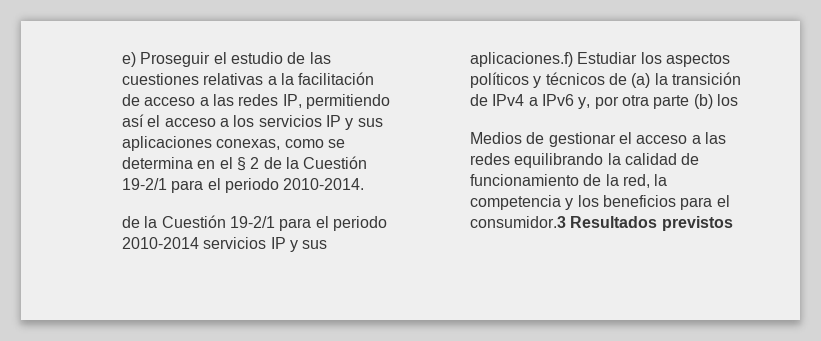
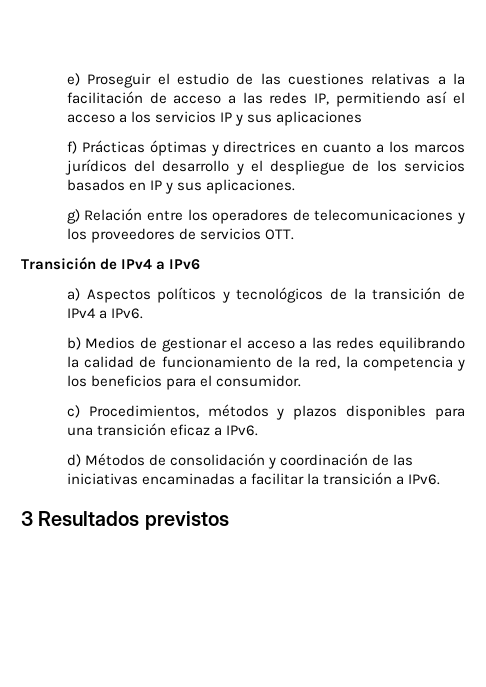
- e) Proseguir el estudio de las cuestiones relativas a la facilitación de acceso a las redes IP, permitiendo así el acceso a los servicios IP y sus aplicaciones conexas, como se determina en el § 2 de la Cuestión 19-2/1 para el periodo 2010-2014.
- de la Cuestión 19-2/1 para el periodo 2010-2014 servicios IP y sus aplicaciones.f) Estudiar los aspectos políticos y técnicos de (a) la transición de IPv4 a IPv6 y, por otra parte (b) los
- Medios de gestionar el acceso a las redes equilibrando la calidad de funcionamiento de la red, la competencia y los beneficios para el consumidor.3 Resultados previstos
+ e) Proseguir el estudio de las cuestiones relativas a la facilitación de acceso a las redes IP, permitiendo así el acceso a los servicios IP y sus aplicaciones
+ f) Prácticas óptimas y directrices en cuanto a los marcos jurídicos del desarrollo y el despliegue de los servicios basados en IP y sus aplicaciones.
+ g) Relación entre los operadores de telecomunicaciones y los proveedores de servicios OTT.
+ Transición de IPv4 a IPv6
+ a) Aspectos políticos y tecnológicos de la transición de IPv4 a IPv6.
+ b) Medios de gestionar el acceso a las redes equilibrando la calidad de funcionamiento de la red, la competencia y los beneficios para el consumidor.
+ c) Procedimientos, métodos y plazos disponibles para una transición eficaz a IPv6.
+ d) Métodos de consolidación y coordinación de las iniciativas encaminadas a facilitar la transición a IPv6.
+ 3 Resultados previstos

